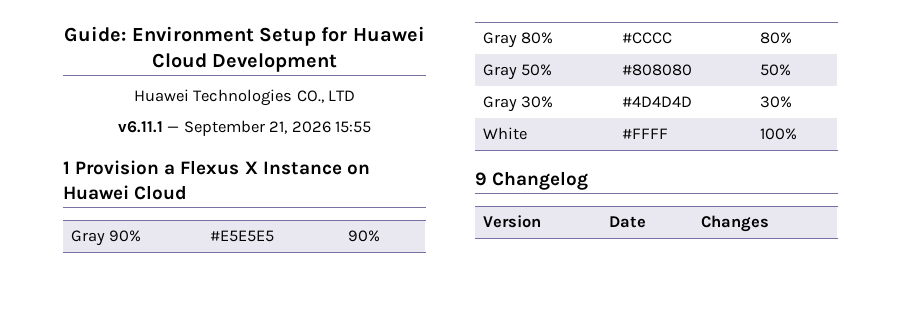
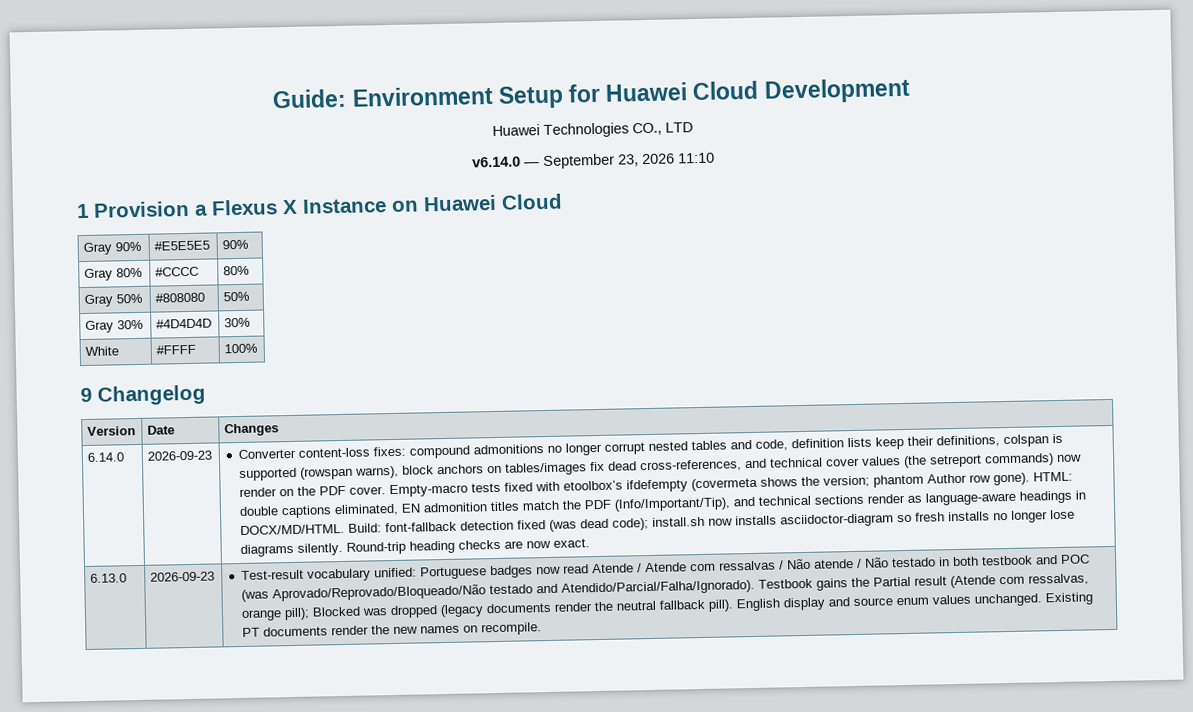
- v6.11.1 — September 21, 2026 15:55
+ v6.14.0 — September 23, 2026 11:10
+ 6.14.0 | 2026-09-23 | Converter content-loss fixes: compound admonitions no longer corrupt nested tables and code, definition lists keep their definitions, colspan is supported (rowspan warns), block anchors on tables/images fix dead cross-references, and technical cover values (the setreport commands) now render on the PDF cover. Empty-macro tests fixed with etoolbox’s ifdefempty (covermeta shows the version; phantom Author row gone). HTML: double captions eliminated, EN admonition titles match the PDF (Info/Important/Tip), and technical sections render as language-aware headings in DOCX/MD/HTML. Build: font-fallback detection fixed (was dead code); install.sh now installs asciidoctor-diagram so fresh installs no longer lose diagrams silently. Round-trip heading checks are now exact.
+ 6.13.0 | 2026-09-23 | Test-result vocabulary unified: Portuguese badges now read Atende / Atende com ressalvas / Não atende / Não testado in both testbook and POC (was Aprovado/Reprovado/Bloqueado/Não testado and Atendido/Parcial/Falha/Ignorado). Testbook gains the Partial result (Atende com ressalvas, orange pill); Blocked was dropped (legacy documents render the neutral fallback pill). English display and source enum values unchanged. Existing PT documents render the new names on recompile.

